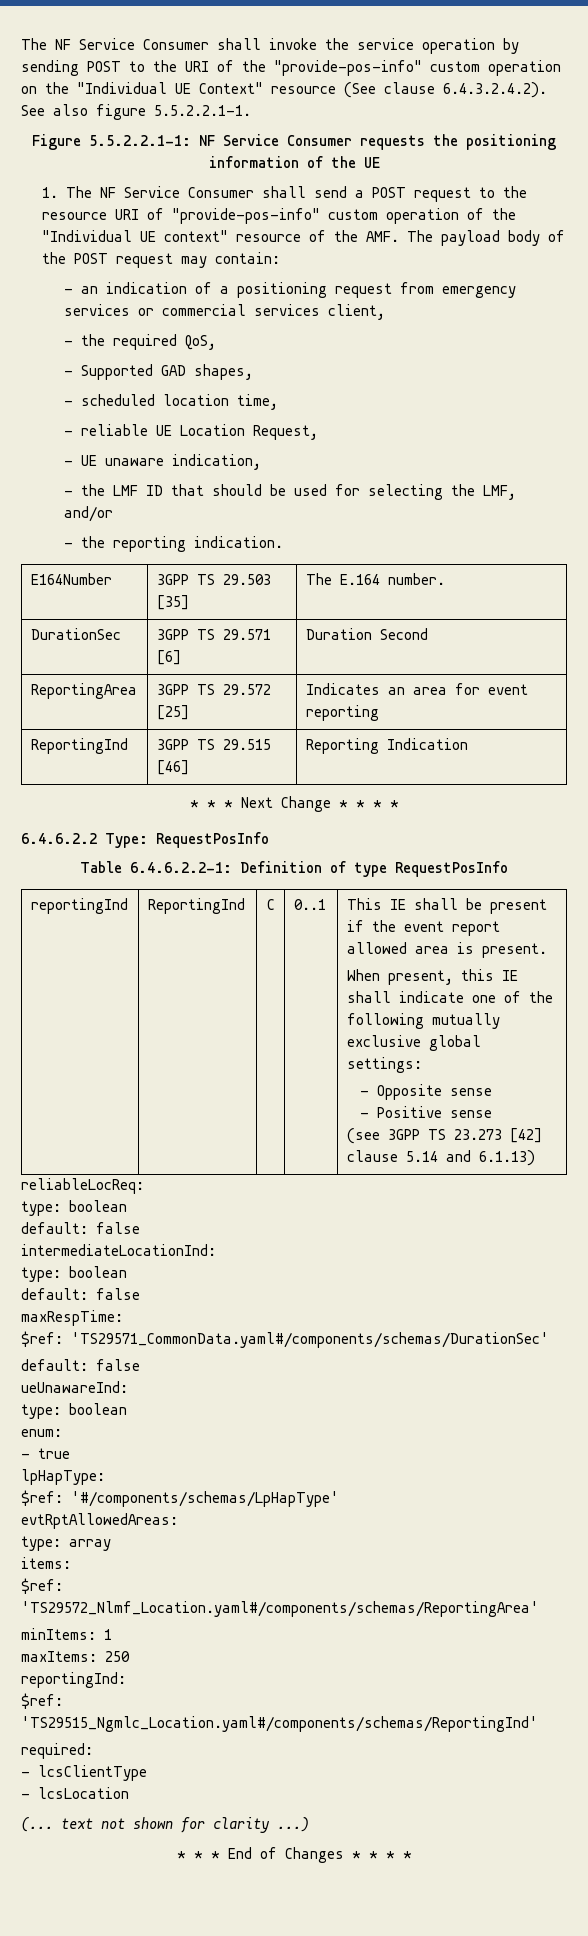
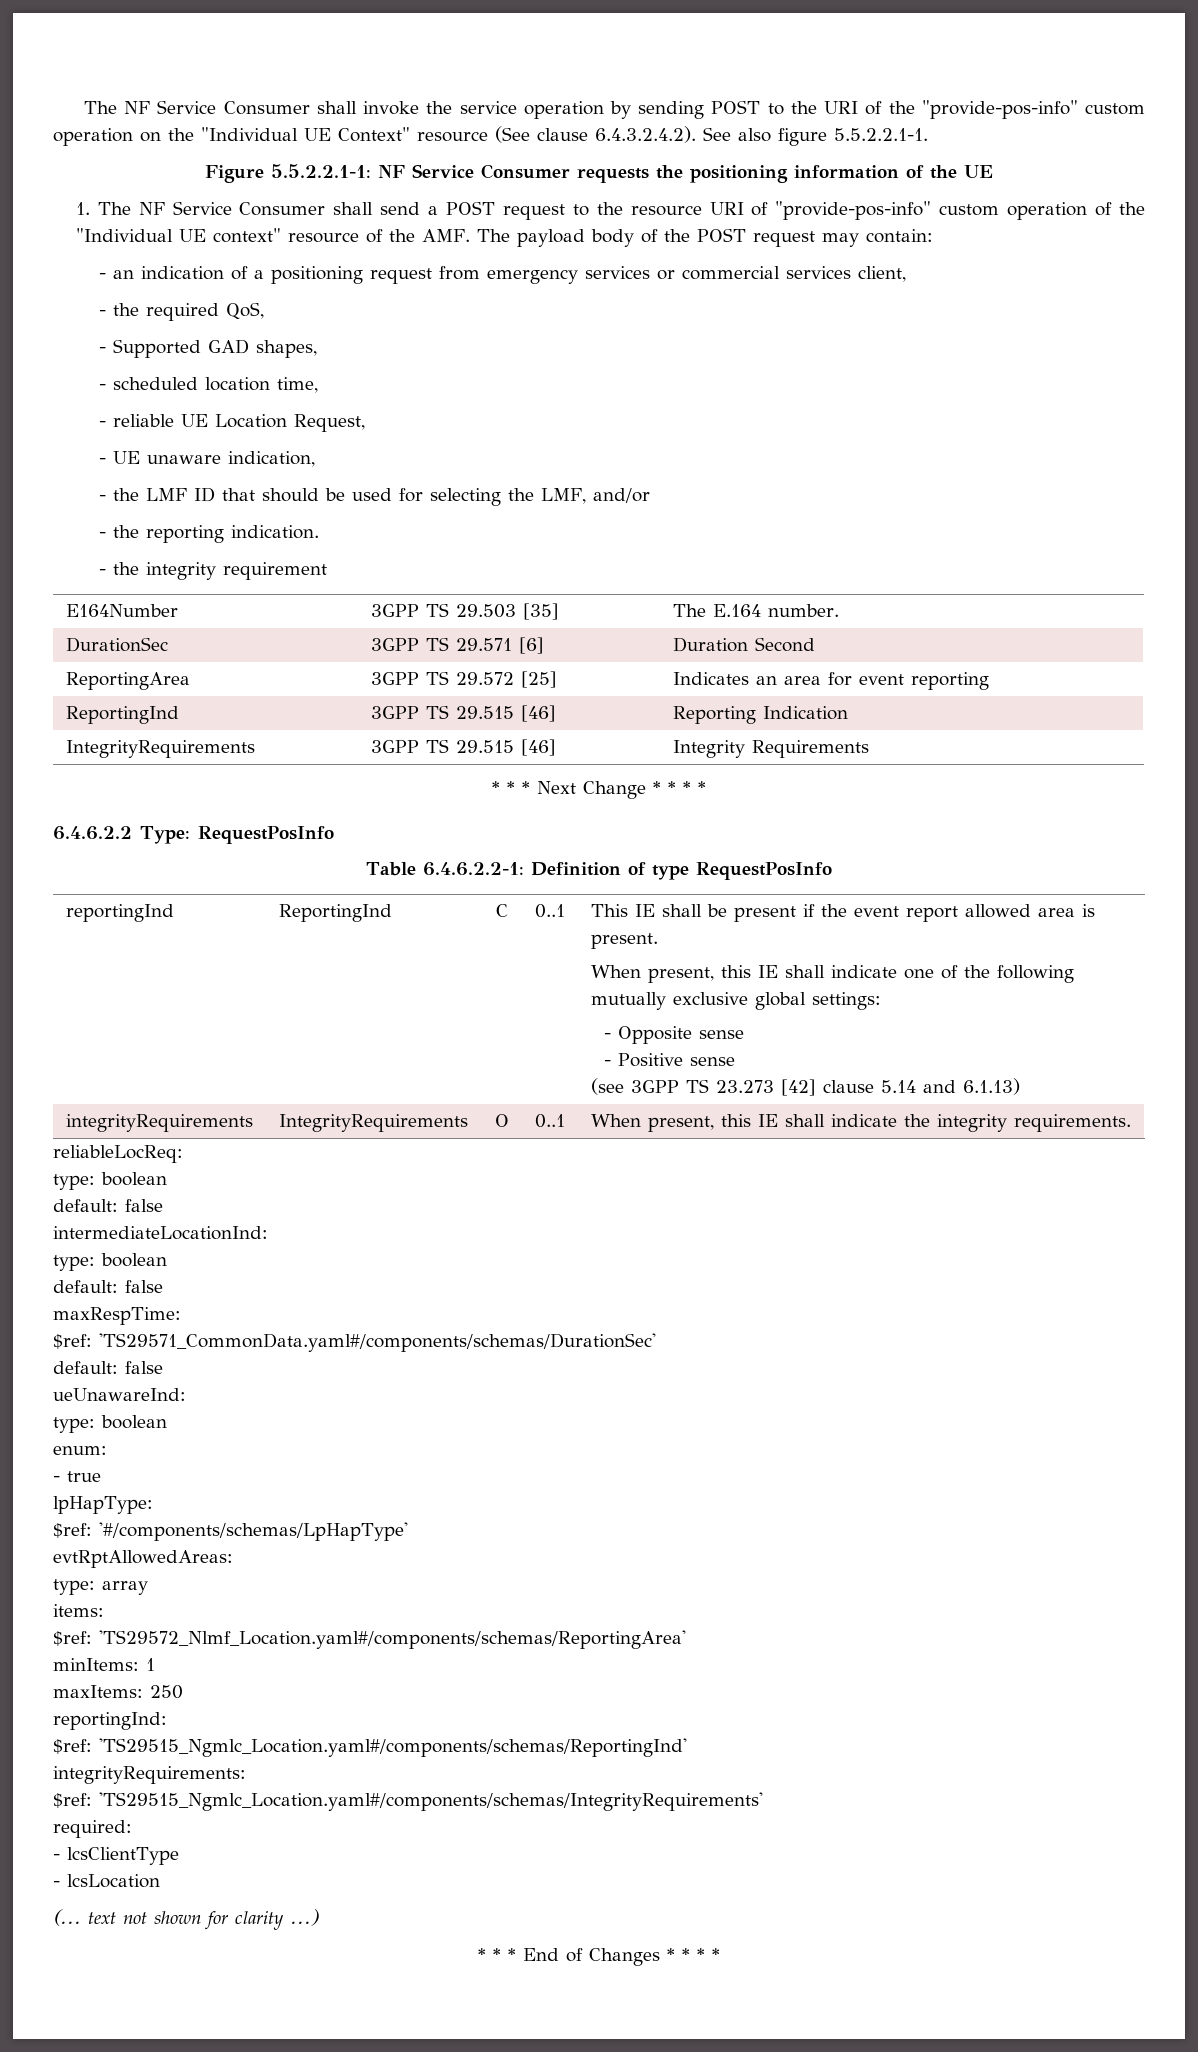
+ - the integrity requirement
+ IntegrityRequirements | 3GPP TS 29.515 [46] | Integrity Requirements
+ integrityRequirements | IntegrityRequirements | O | 0..1 | When present, this IE shall indicate the integrity requirements.
+ integrityRequirements:
+ $ref: 'TS29515_Ngmlc_Location.yaml#/components/schemas/IntegrityRequirements'

